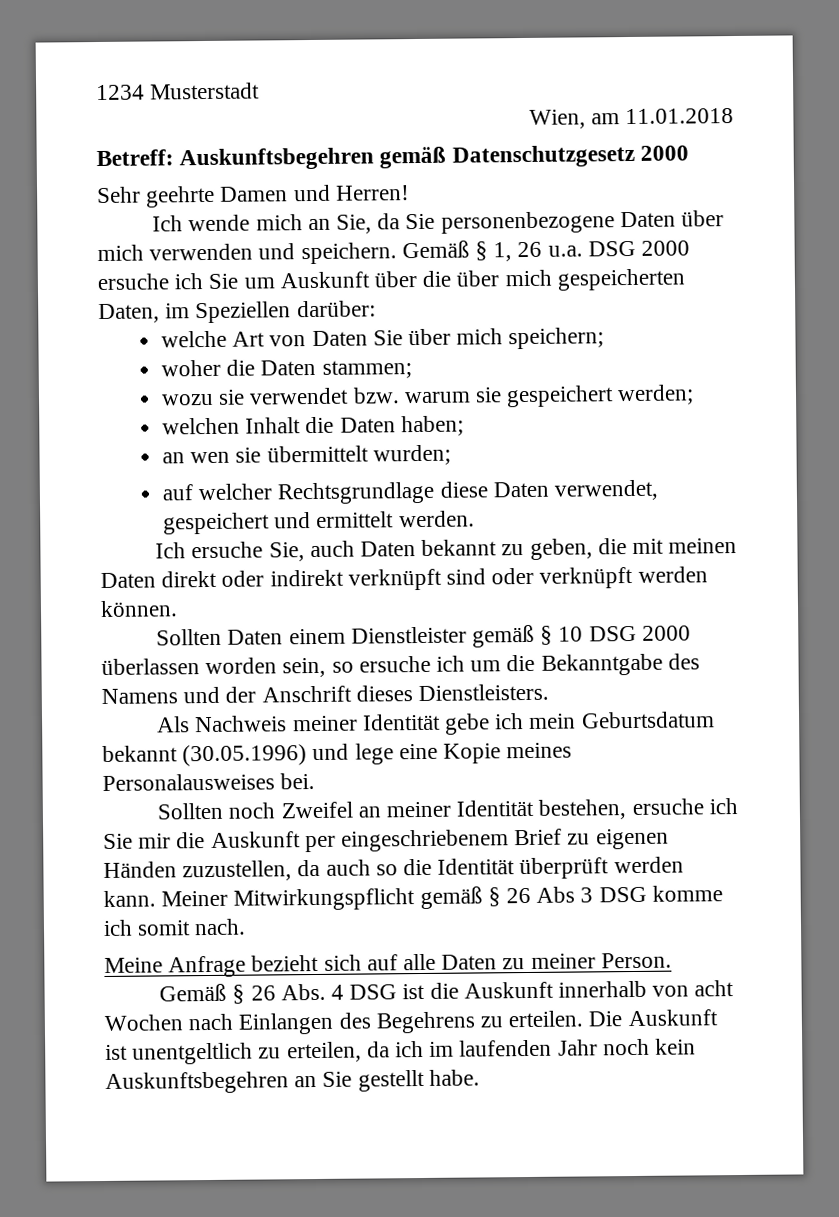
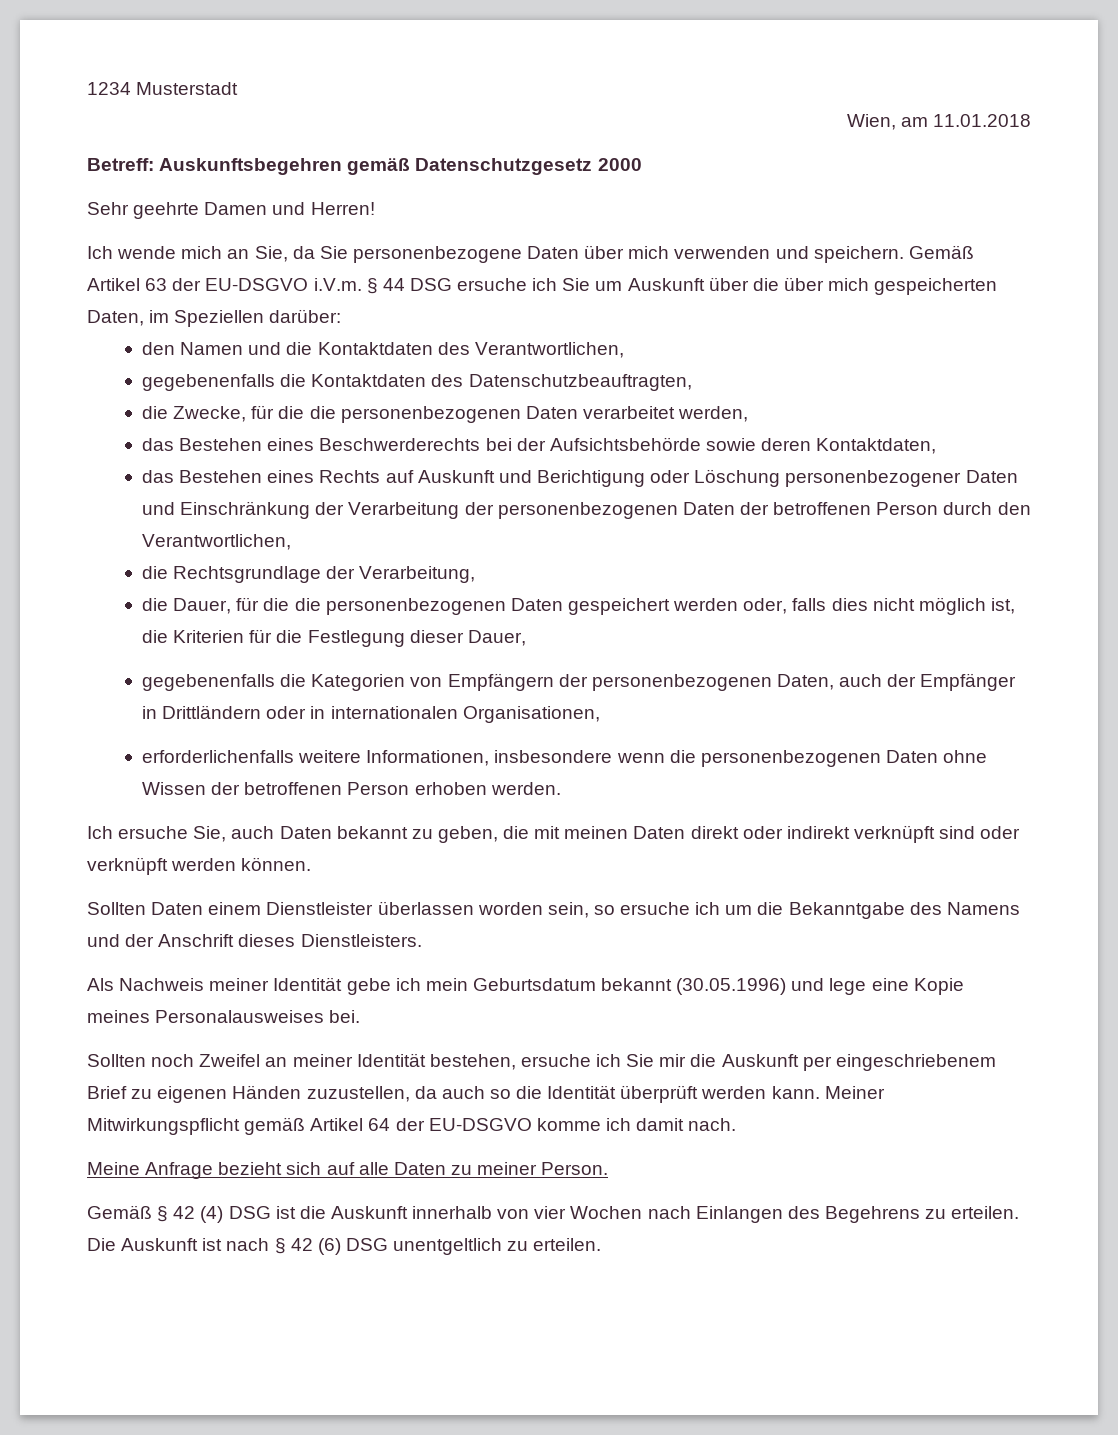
- Gemäß § 1, 26 u.a. DSG 2000 ersuche ich Sie um Auskunft über die über mich gespeicherten Daten, im Speziellen darüber:
+ Gemäß Artikel 63 der EU-DSGVO i.V.m. § 44 DSG ersuche ich Sie um Auskunft über die über mich gespeicherten Daten, im Speziellen darüber:
- welche Art von Daten Sie über mich speichern;
- woher die Daten stammen;
- wozu sie verwendet bzw. warum sie gespeichert werden;
- welchen Inhalt die Daten haben;
- an wen sie übermittelt wurden;
- auf welcher Rechtsgrundlage diese Daten verwendet, gespeichert und ermittelt werden.
+ den Namen und die Kontaktdaten des Verantwortlichen,
+ gegebenenfalls die Kontaktdaten des Datenschutzbeauftragten,
+ die Zwecke, für die die personenbezogenen Daten verarbeitet werden,
+ das Bestehen eines Beschwerderechts bei der Aufsichtsbehörde sowie deren Kontaktdaten,
+ das Bestehen eines Rechts auf Auskunft und Berichtigung oder Löschung personenbezogener Daten und Einschränkung der Verarbeitung der personenbezogenen Daten der betroffenen Person durch den Verantwortlichen,
+ die Rechtsgrundlage der Verarbeitung,
+ die Dauer, für die die personenbezogenen Daten gespeichert werden oder, falls dies nicht möglich ist, die Kriterien für die Festlegung dieser Dauer,
+ gegebenenfalls die Kategorien von Empfängern der personenbezogenen Daten, auch der Empfänger in Drittländern oder in internationalen Organisationen,
+ erforderlichenfalls weitere Informationen, insbesondere wenn die personenbezogenen Daten ohne Wissen der betroffenen Person erhoben werden.
- Sollten Daten einem Dienstleister gemäß § 10 DSG 2000 überlassen worden sein, so ersuche ich um die Bekanntgabe des Namens und der Anschrift dieses Dienstleisters.
+ Sollten Daten einem Dienstleister überlassen worden sein, so ersuche ich um die Bekanntgabe des Namens und der Anschrift dieses Dienstleisters.
- Meiner Mitwirkungspflicht gemäß § 26 Abs 3 DSG komme ich somit nach.
+ Meiner Mitwirkungspflicht gemäß Artikel 64 der EU-DSGVO komme ich damit nach.
- Gemäß § 26 Abs. 4 DSG ist die Auskunft innerhalb von acht Wochen nach Einlangen des Begehrens zu erteilen.
+ Gemäß § 42 (4) DSG ist die Auskunft innerhalb von vier Wochen nach Einlangen des Begehrens zu erteilen.
- Die Auskunft ist unentgeltlich zu erteilen, da ich im laufenden Jahr noch kein Auskunftsbegehren an Sie gestellt habe.
+ Die Auskunft ist nach § 42 (6) DSG unentgeltlich zu erteilen.

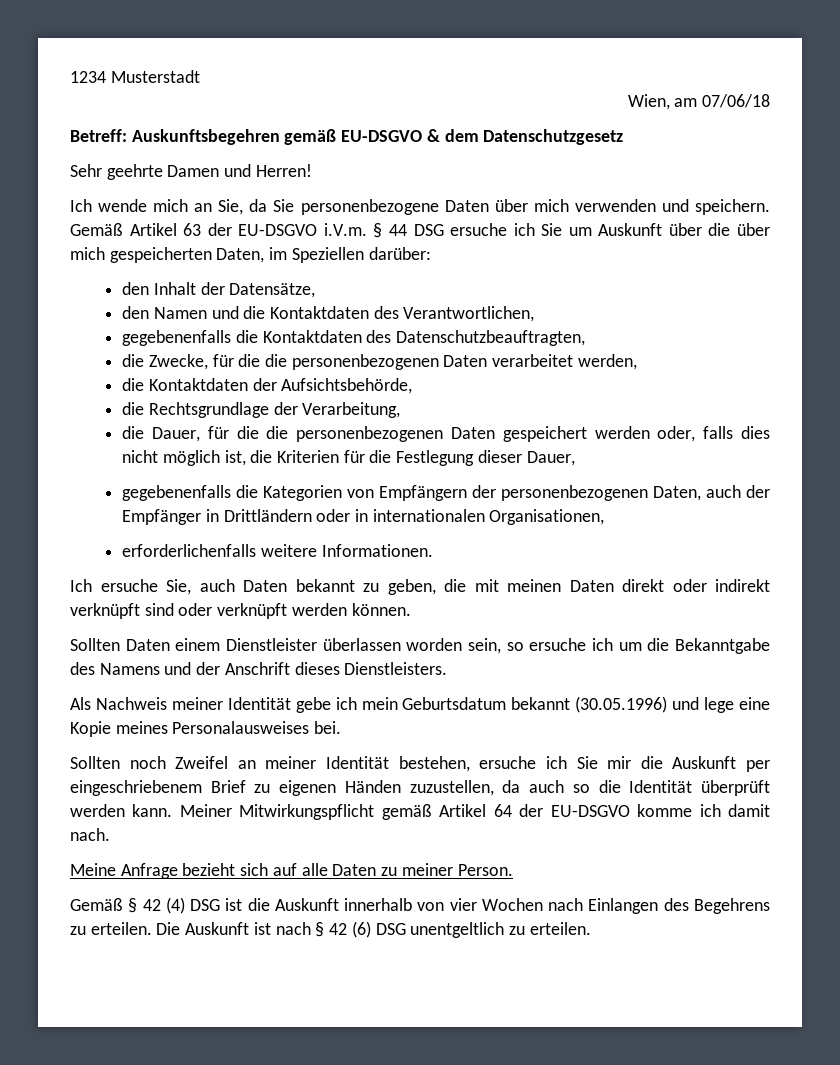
- Wien, am 11.01.2018
+ Wien, am 07/06/18
- Betreff: Auskunftsbegehren gemäß Datenschutzgesetz 2000
+ Betreff: Auskunftsbegehren gemäß EU-DSGVO & dem Datenschutzgesetz
+ den Inhalt der Datensätze,
- das Bestehen eines Beschwerderechts bei der Aufsichtsbehörde sowie deren Kontaktdaten,
- das Bestehen eines Rechts auf Auskunft und Berichtigung oder Löschung personenbezogener Daten und Einschränkung der Verarbeitung der personenbezogenen Daten der betroffenen Person durch den Verantwortlichen,
+ die Kontaktdaten der Aufsichtsbehörde,
- erforderlichenfalls weitere Informationen, insbesondere wenn die personenbezogenen Daten ohne Wissen der betroffenen Person erhoben werden.
+ erforderlichenfalls weitere Informationen.

